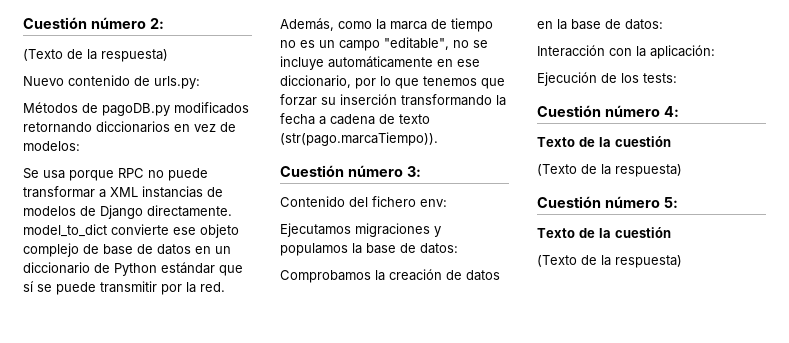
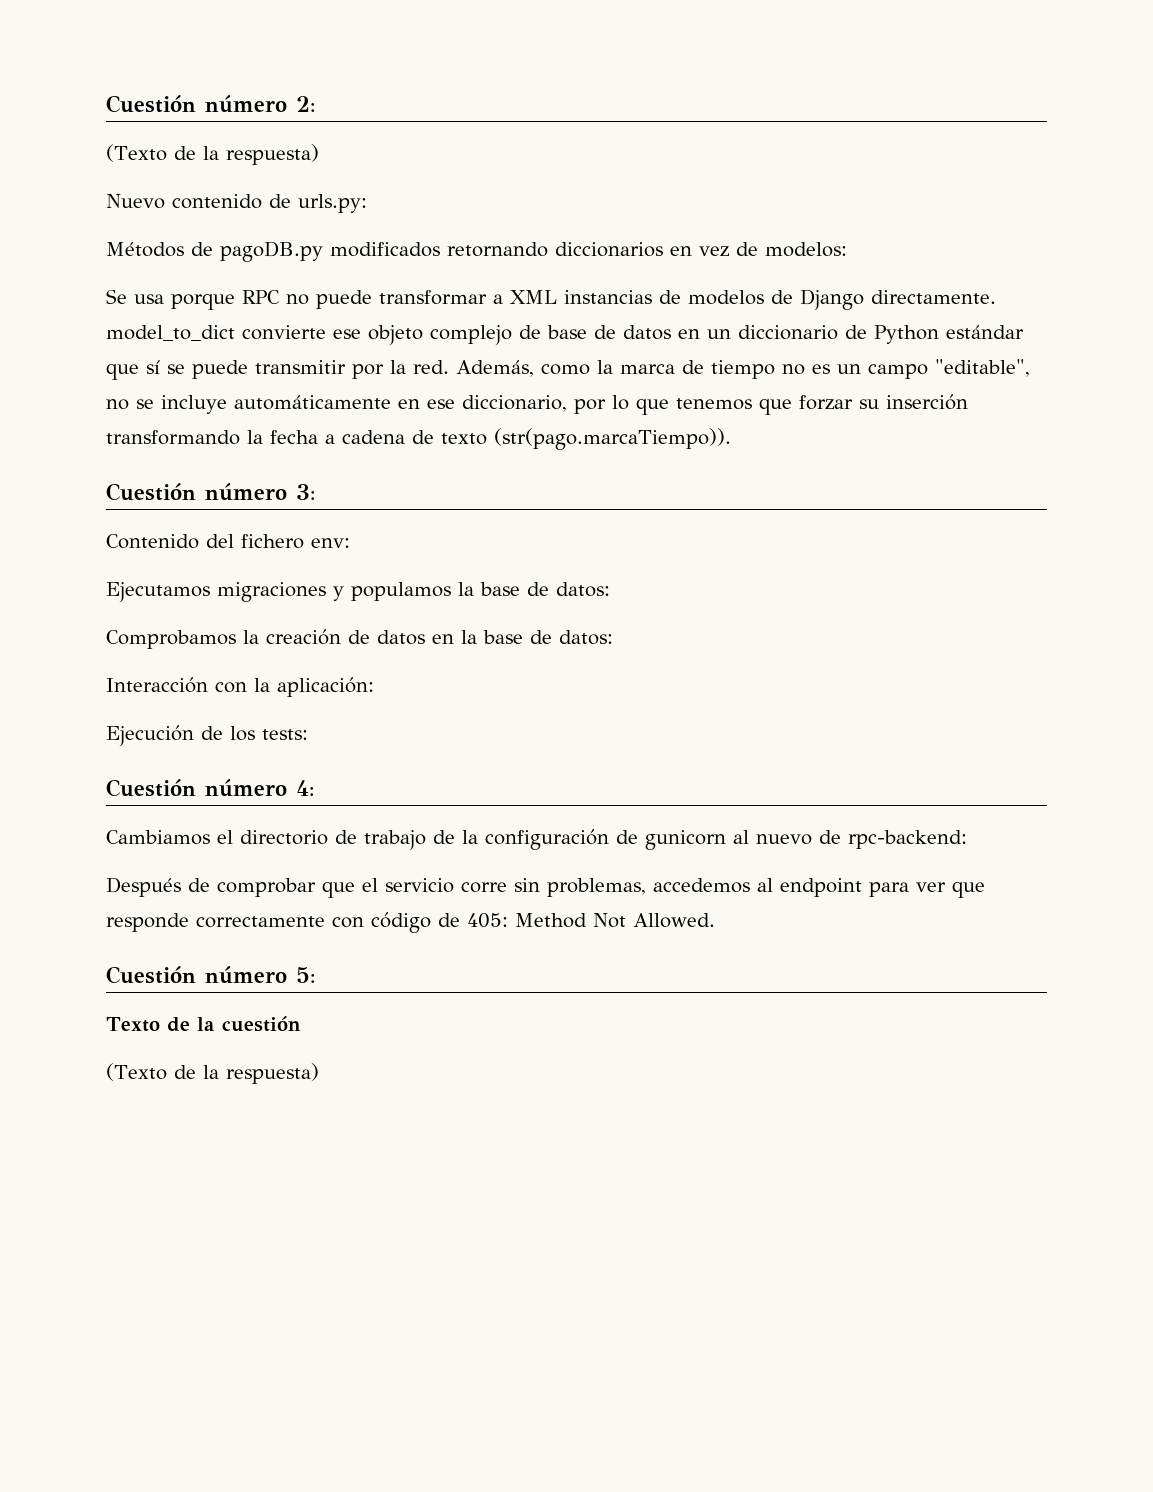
  Cuestión número 4:
- Texto de la cuestión
- (Texto de la respuesta)
+ Cambiamos el directorio de trabajo de la configuración de gunicorn al nuevo de rpc-backend:
+ Después de comprobar que el servicio corre sin problemas, accedemos al endpoint para ver que responde correctamente con código de 405: Method Not Allowed.

